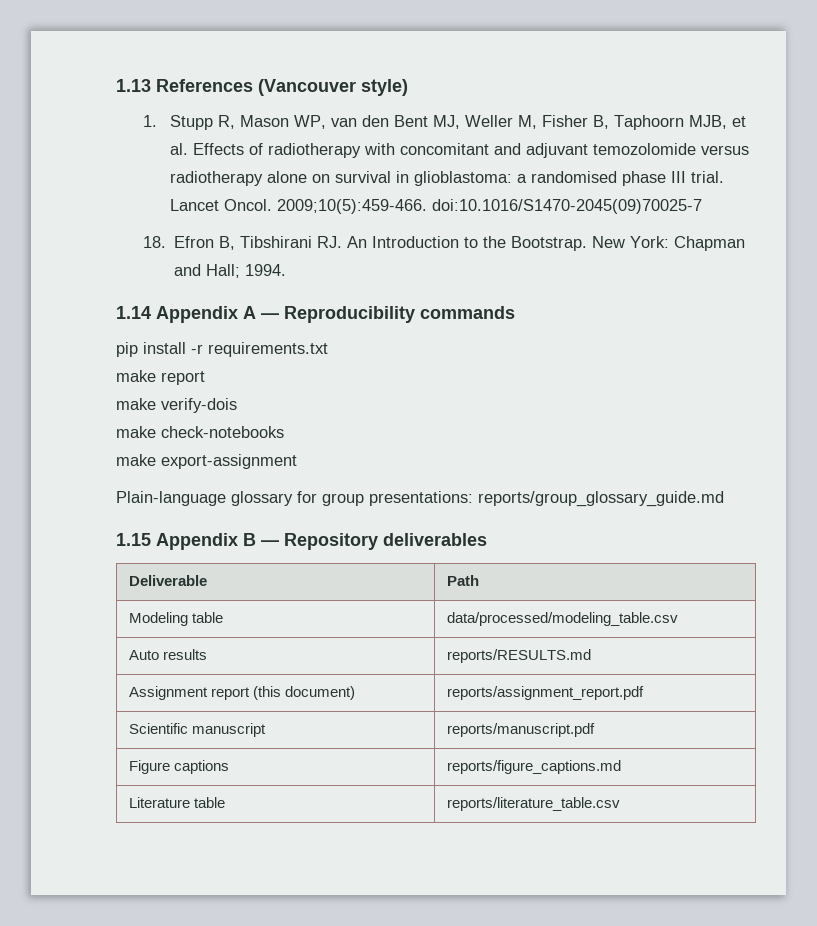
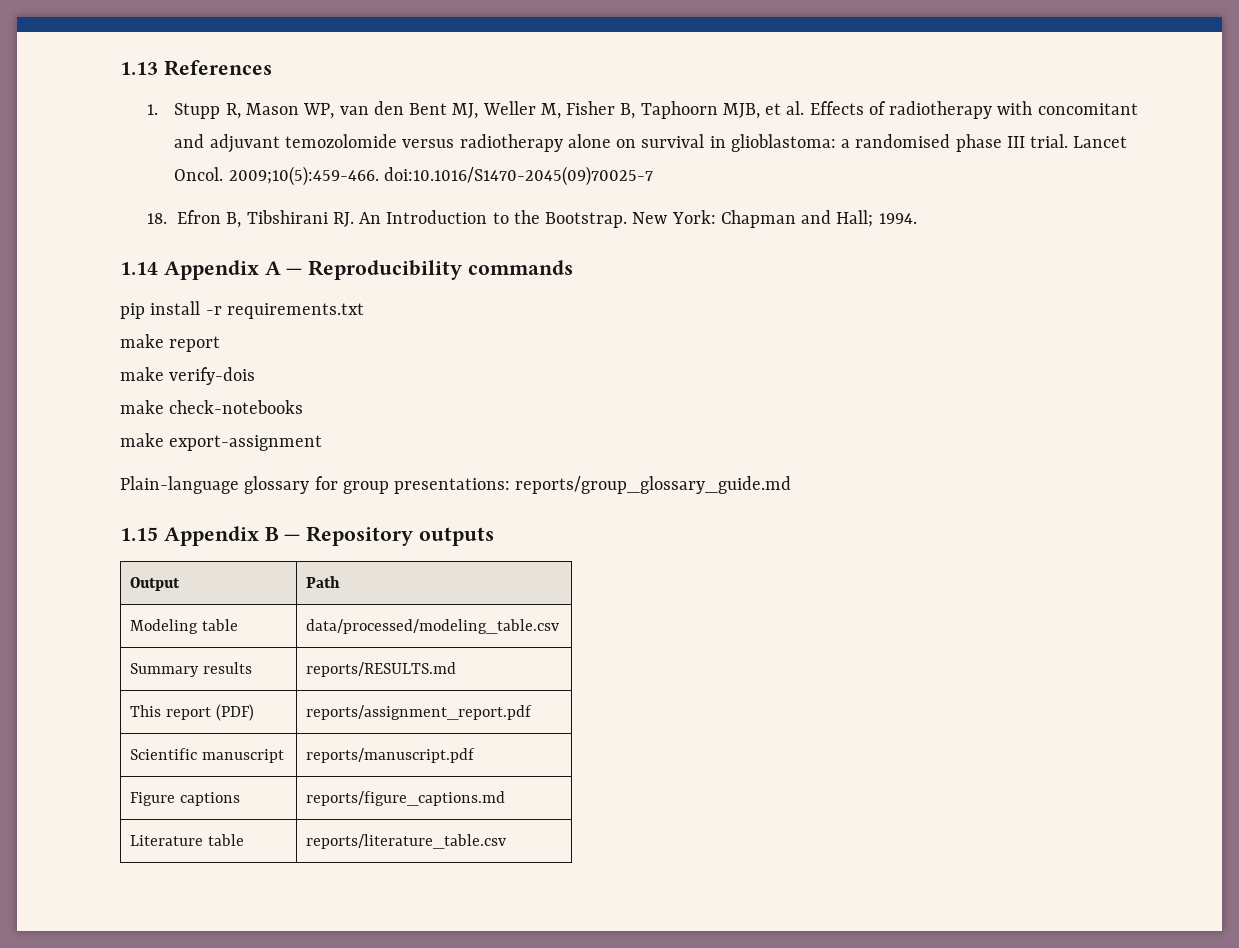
- 1.13 References (Vancouver style)
+ 1.13 References
- 1.15 Appendix B — Repository deliverables
- Deliverable | Path
+ 1.15 Appendix B — Repository outputs
+ Output | Path
- Auto results | reports/RESULTS.md
+ Summary results | reports/RESULTS.md
- Assignment report (this document) | reports/assignment_report.pdf
+ This report (PDF) | reports/assignment_report.pdf

